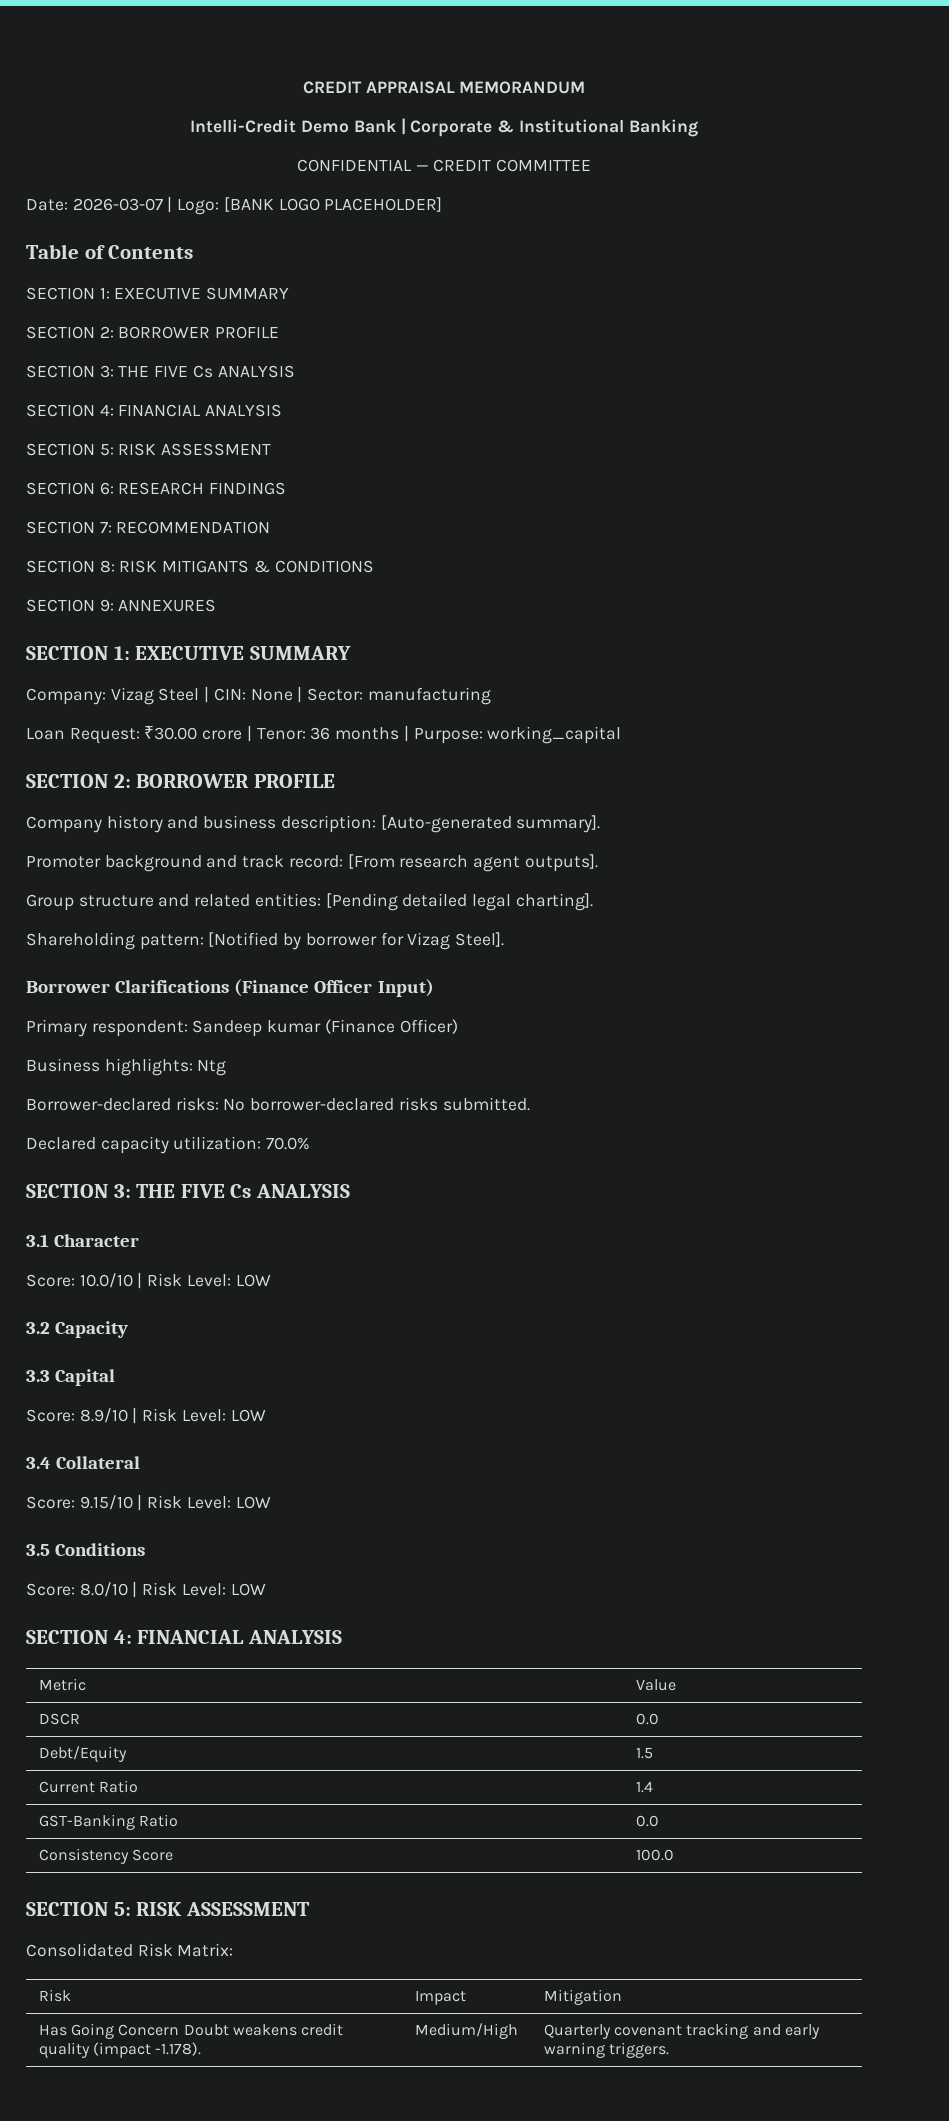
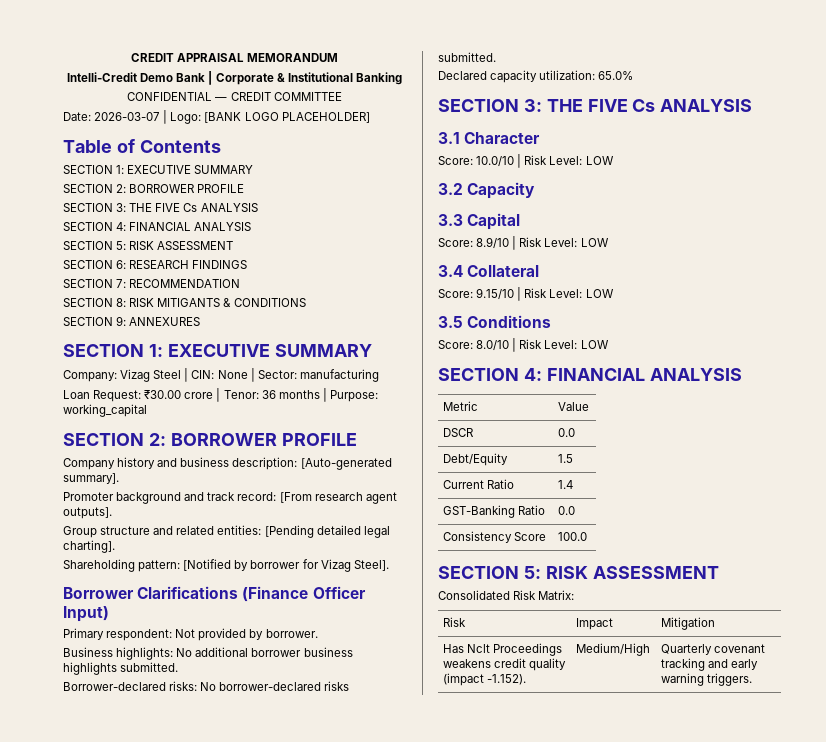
- Primary respondent: Sandeep kumar (Finance Officer)
- Business highlights: Ntg
+ Primary respondent: Not provided by borrower.
+ Business highlights: No additional borrower business highlights submitted.
- Declared capacity utilization: 70.0%
+ Declared capacity utilization: 65.0%
- Has Going Concern Doubt weakens credit quality (impact -1.178). | Medium/High | Quarterly covenant tracking and early warning triggers.
+ Has Nclt Proceedings weakens credit quality (impact -1.152). | Medium/High | Quarterly covenant tracking and early warning triggers.

